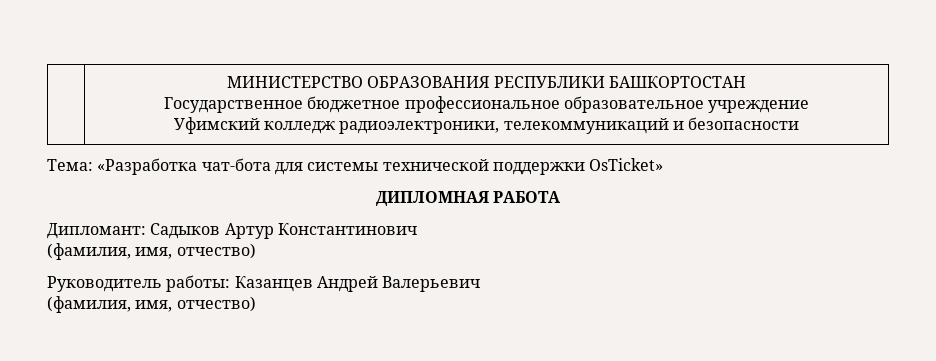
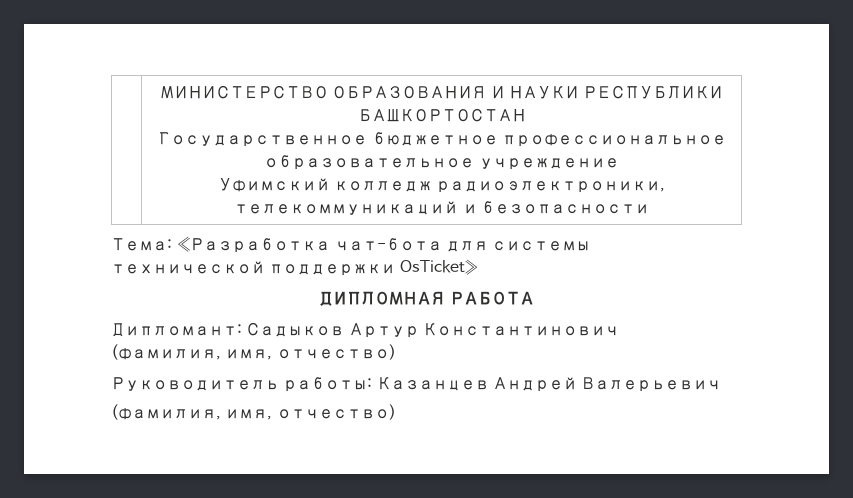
- | МИНИСТЕРСТВО ОБРАЗОВАНИЯ РЕСПУБЛИКИ БАШКОРТОСТАН
+ | МИНИСТЕРСТВО ОБРАЗОВАНИЯ И НАУКИ РЕСПУБЛИКИ БАШКОРТОСТАН

